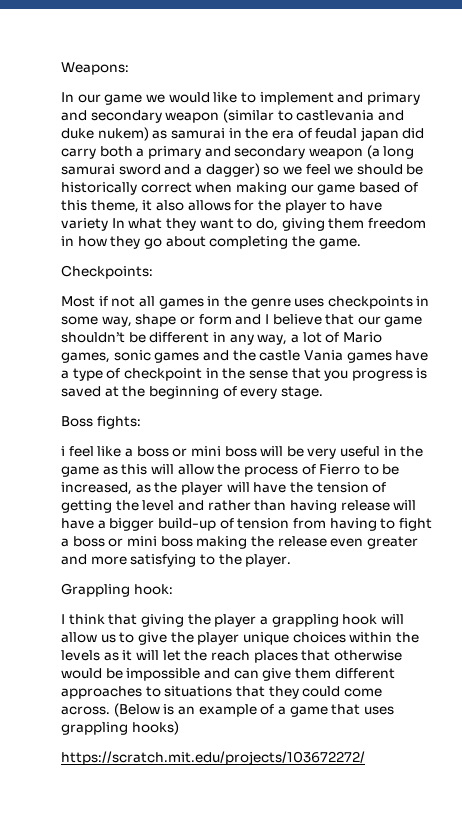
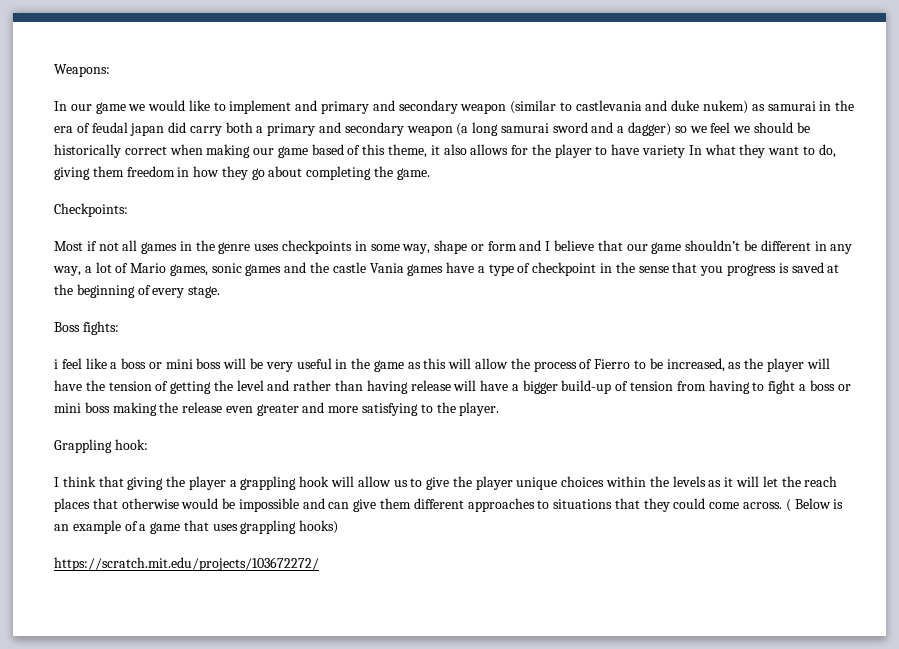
- (Below is an example of a game that uses grappling hooks)
+ ( Below is an example of a game that uses grappling hooks)

